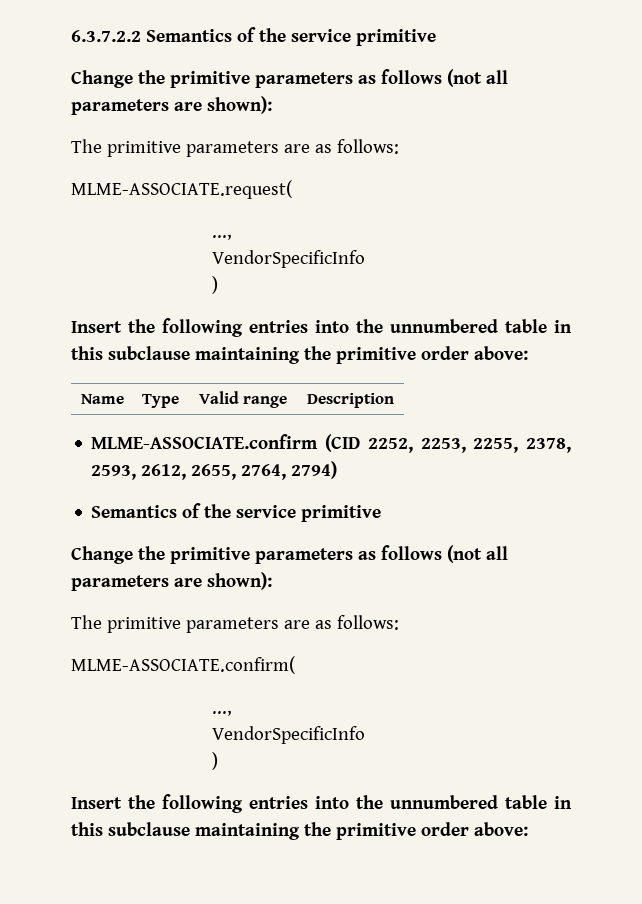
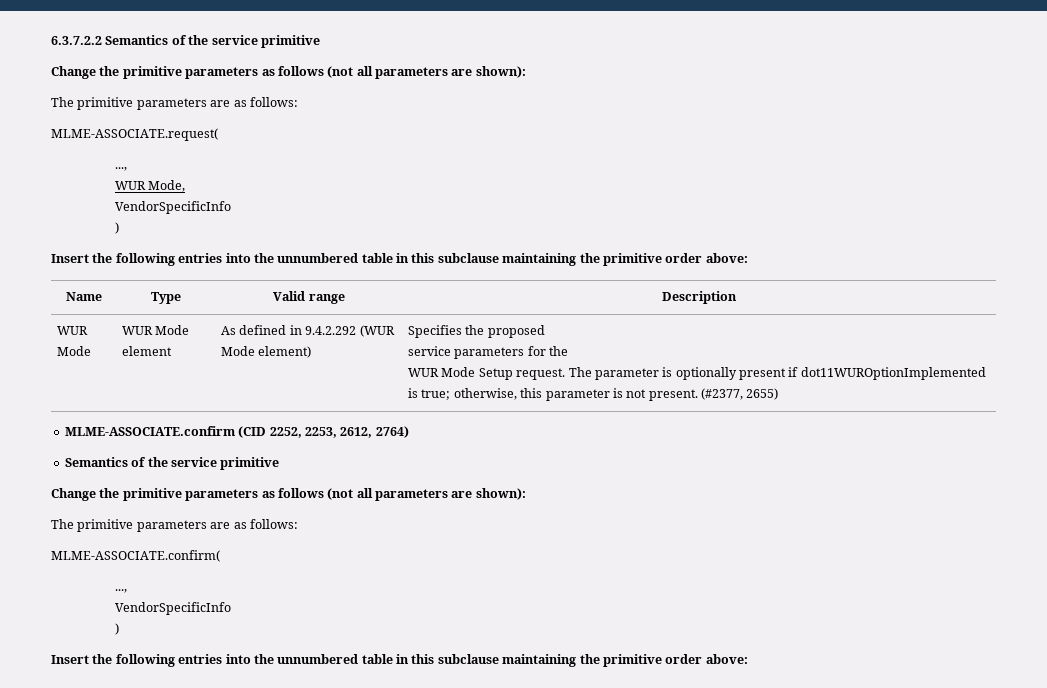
+ WUR Mode,
- MLME-ASSOCIATE.confirm (CID 2252, 2253, 2255, 2378, 2593, 2612, 2655, 2764, 2794)
+ WUR Mode | WUR Mode element | As defined in 9.4.2.292 (WUR Mode element) | Specifies the proposed
+ service parameters for the
+ WUR Mode Setup request. The parameter is optionally present if dot11WUROptionImplemented is true; otherwise, this parameter is not present. (#2377, 2655)
+ MLME-ASSOCIATE.confirm (CID 2252, 2253, 2612, 2764)

